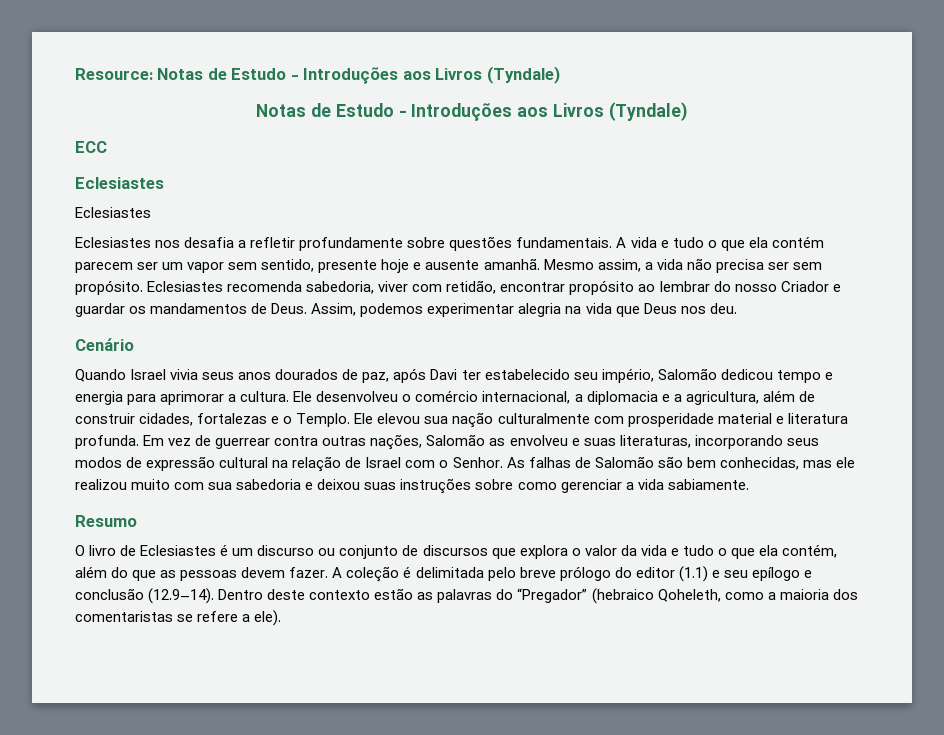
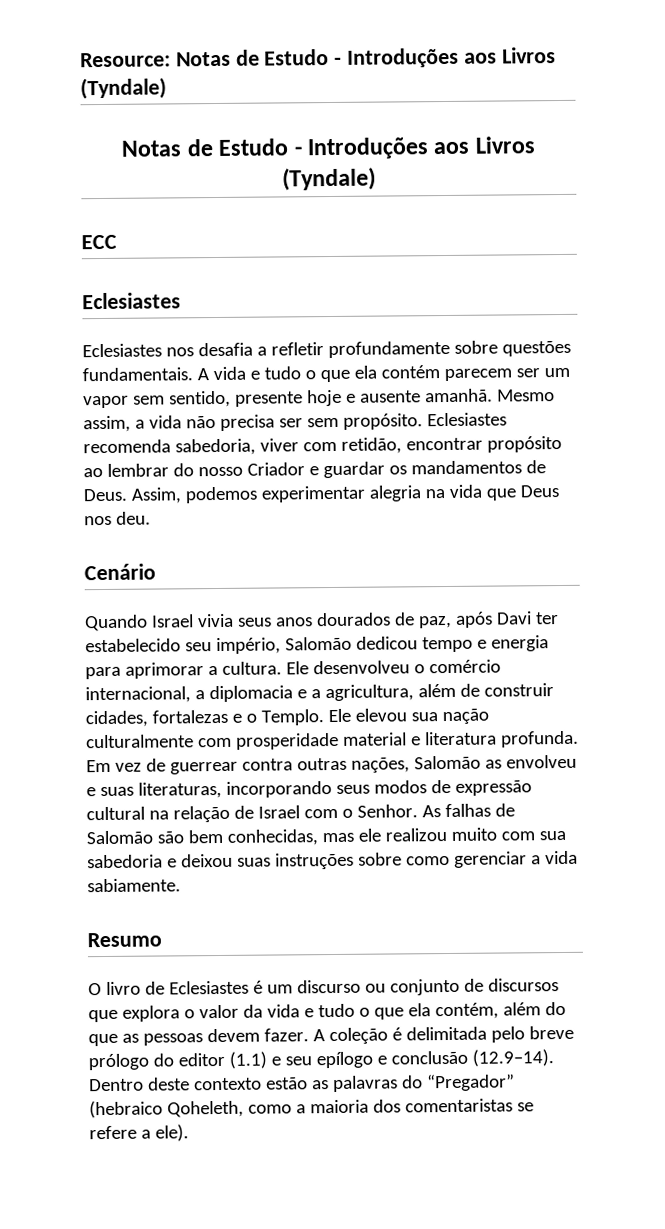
  ECC
- Eclesiastes

